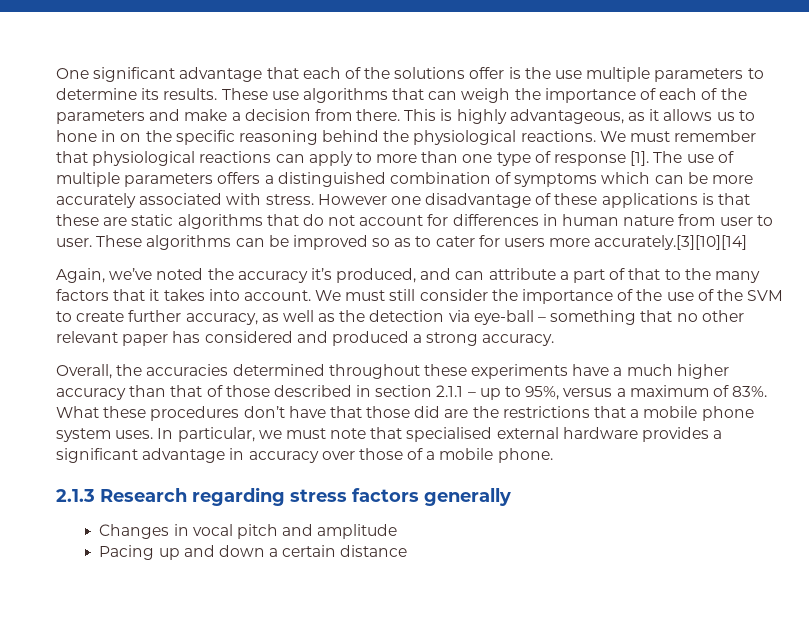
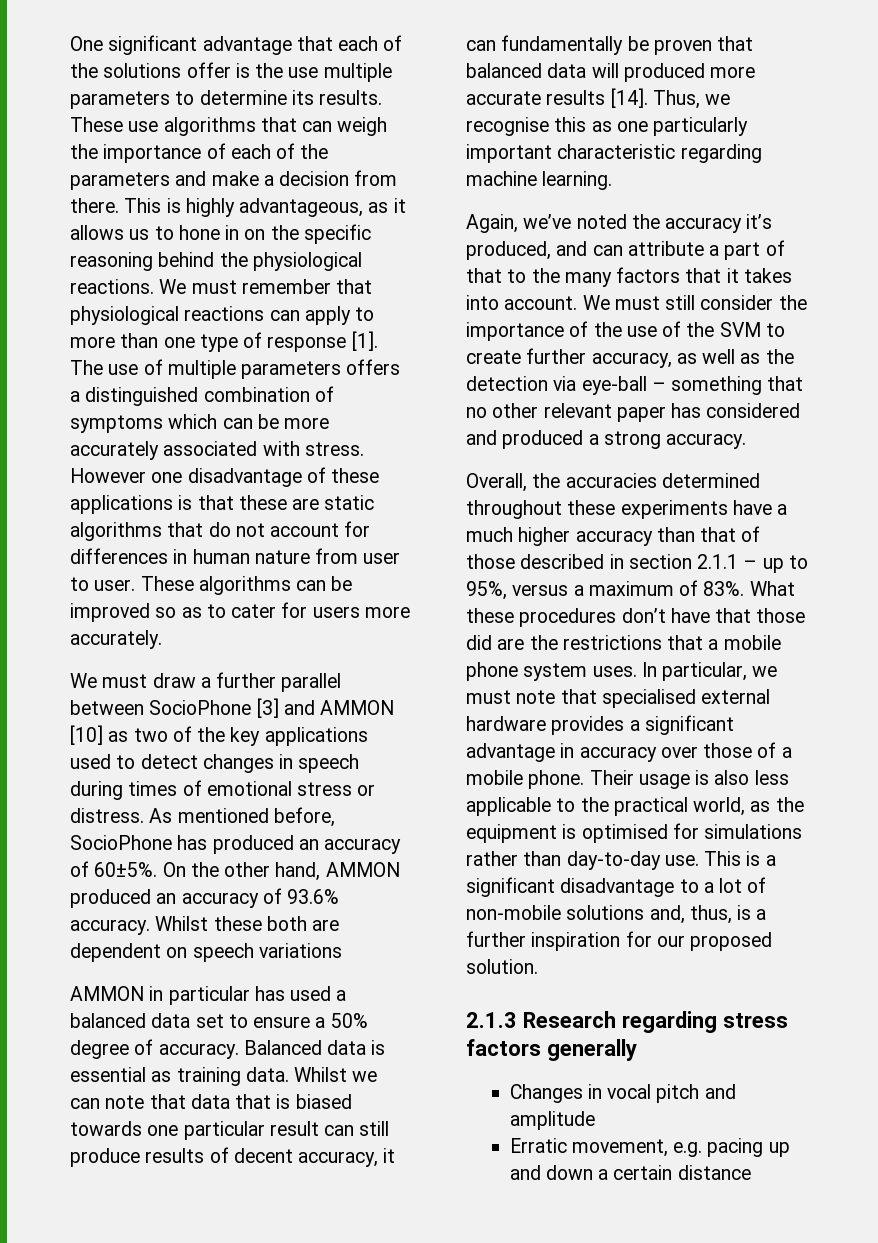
- These algorithms can be improved so as to cater for users more accurately.[3][10][14]
+ These algorithms can be improved so as to cater for users more accurately.
+ We must draw a further parallel between SocioPhone [3] and AMMON [10] as two of the key applications used to detect changes in speech during times of emotional stress or distress. As mentioned before, SocioPhone has produced an accuracy of 60±5%. On the other hand, AMMON produced an accuracy of 93.6% accuracy. Whilst these both are dependent on speech variations
+ AMMON in particular has used a balanced data set to ensure a 50% degree of accuracy. Balanced data is essential as training data. Whilst we can note that data that is biased towards one particular result can still produce results of decent accuracy, it can fundamentally be proven that balanced data will produced more accurate results [14]. Thus, we recognise this as one particularly important characteristic regarding machine learning.
+ Their usage is also less applicable to the practical world, as the equipment is optimised for simulations rather than day-to-day use. This is a significant disadvantage to a lot of non-mobile solutions and, thus, is a further inspiration for our proposed solution.
- Pacing up and down a certain distance
+ Erratic movement, e.g. pacing up and down a certain distance

